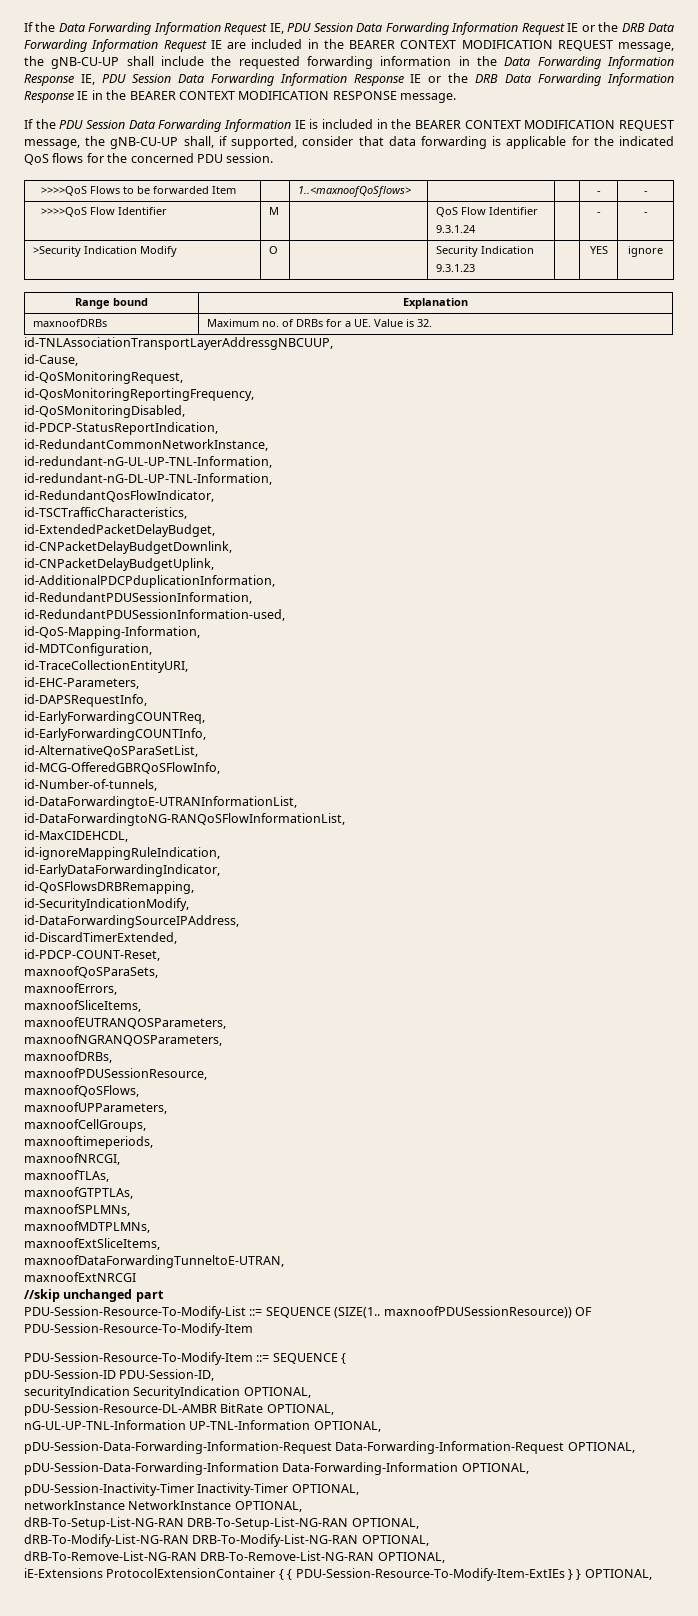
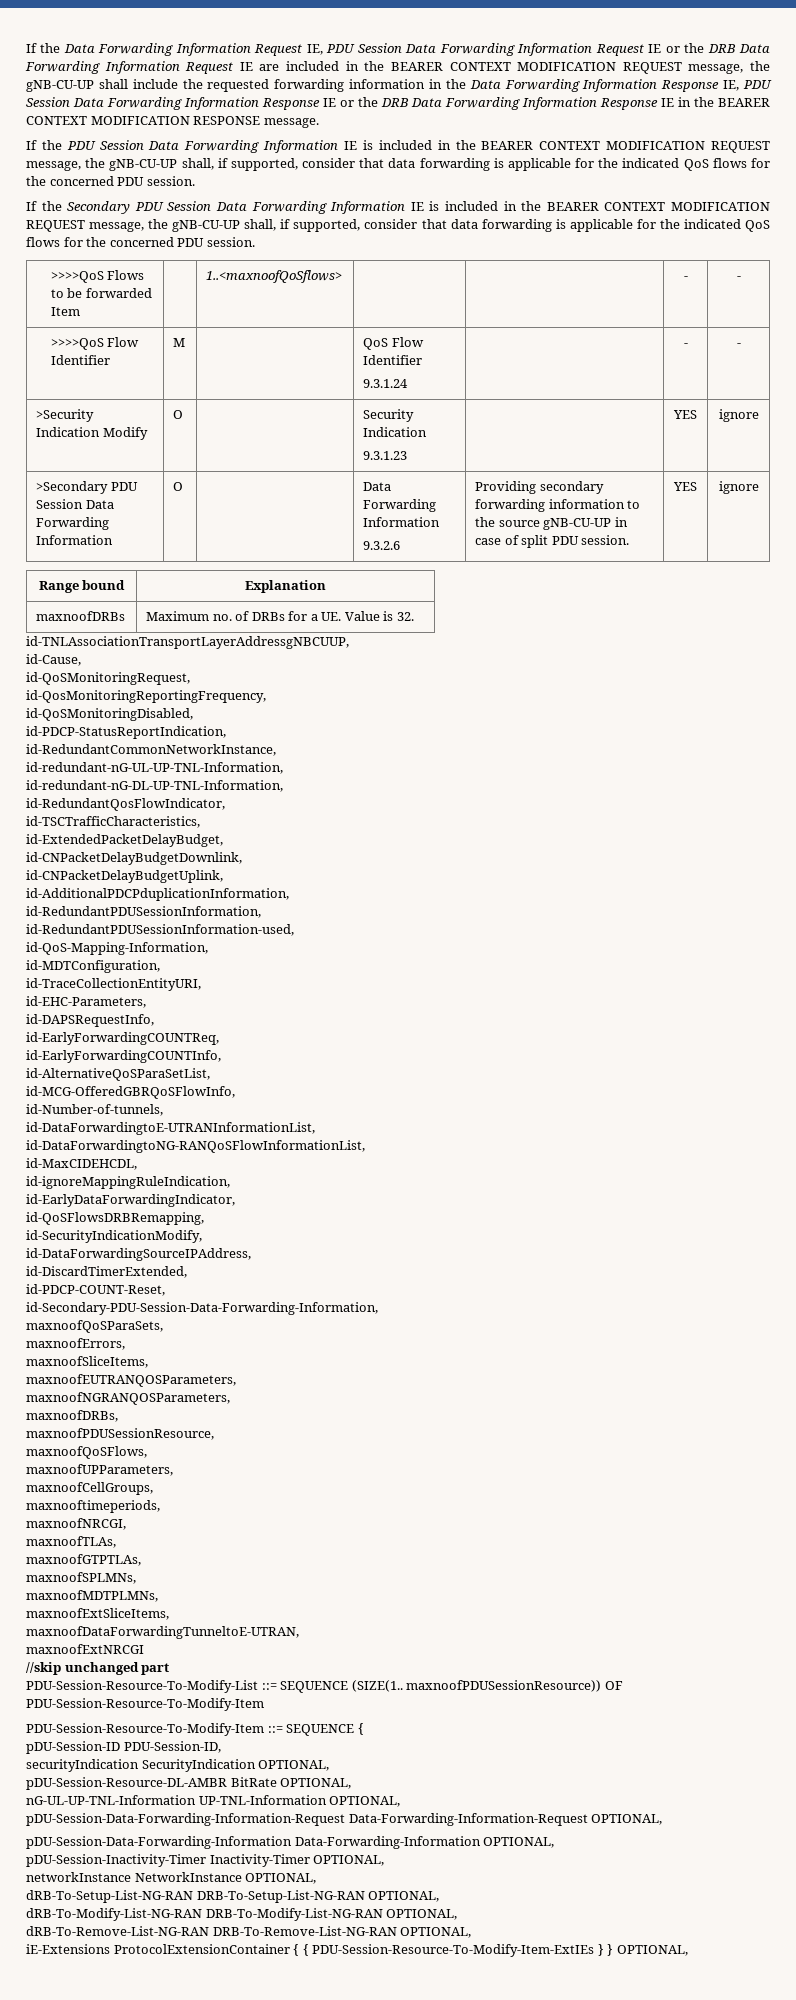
+ If the Secondary PDU Session Data Forwarding Information IE is included in the BEARER CONTEXT MODIFICATION REQUEST message, the gNB-CU-UP shall, if supported, consider that data forwarding is applicable for the indicated QoS flows for the concerned PDU session.
+ >Secondary PDU Session Data Forwarding Information | O | | Data Forwarding Information
+ 9.3.2.6 | Providing secondary forwarding information to the source gNB-CU-UP in case of split PDU session. | YES | ignore
+ id-Secondary-PDU-Session-Data-Forwarding-Information,

